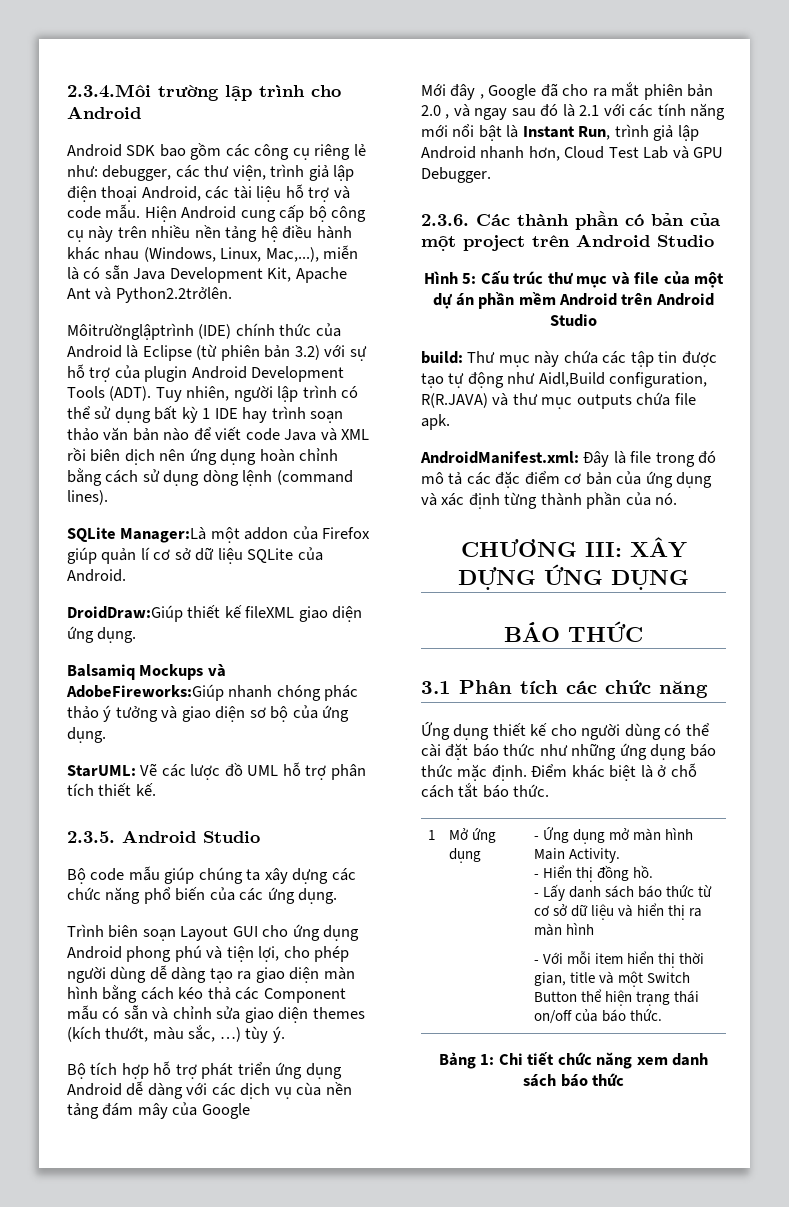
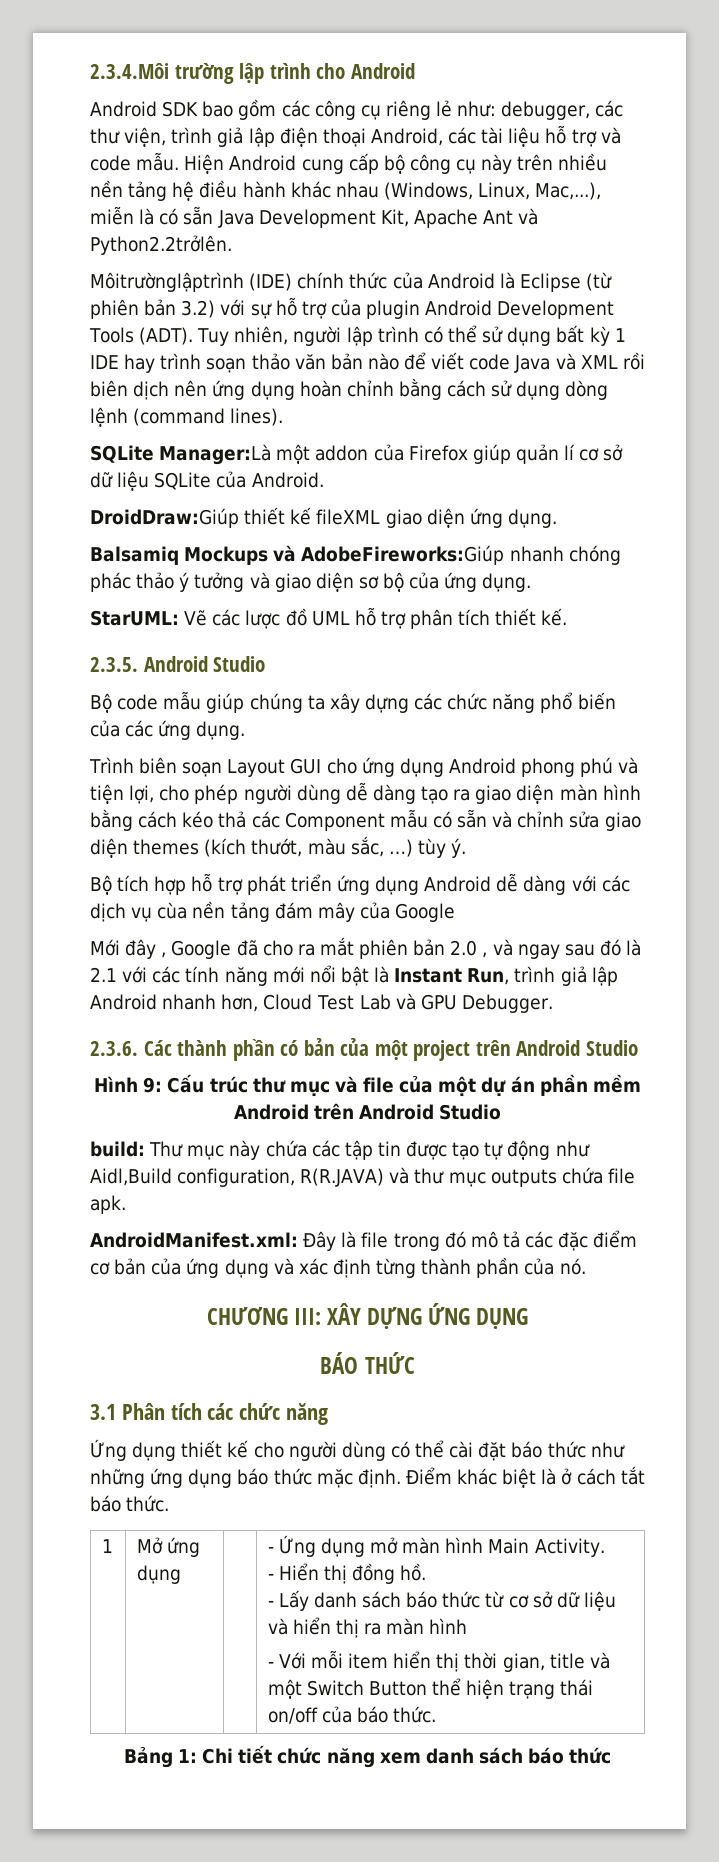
- Hình 5: Cấu trúc thư mục và file của một dự án phần mềm Android trên Android Studio
+ Hình 9: Cấu trúc thư mục và file của một dự án phần mềm Android trên Android Studio
- Điểm khác biệt là ở chỗ cách tắt báo thức.
+ Điểm khác biệt là ở cách tắt báo thức.

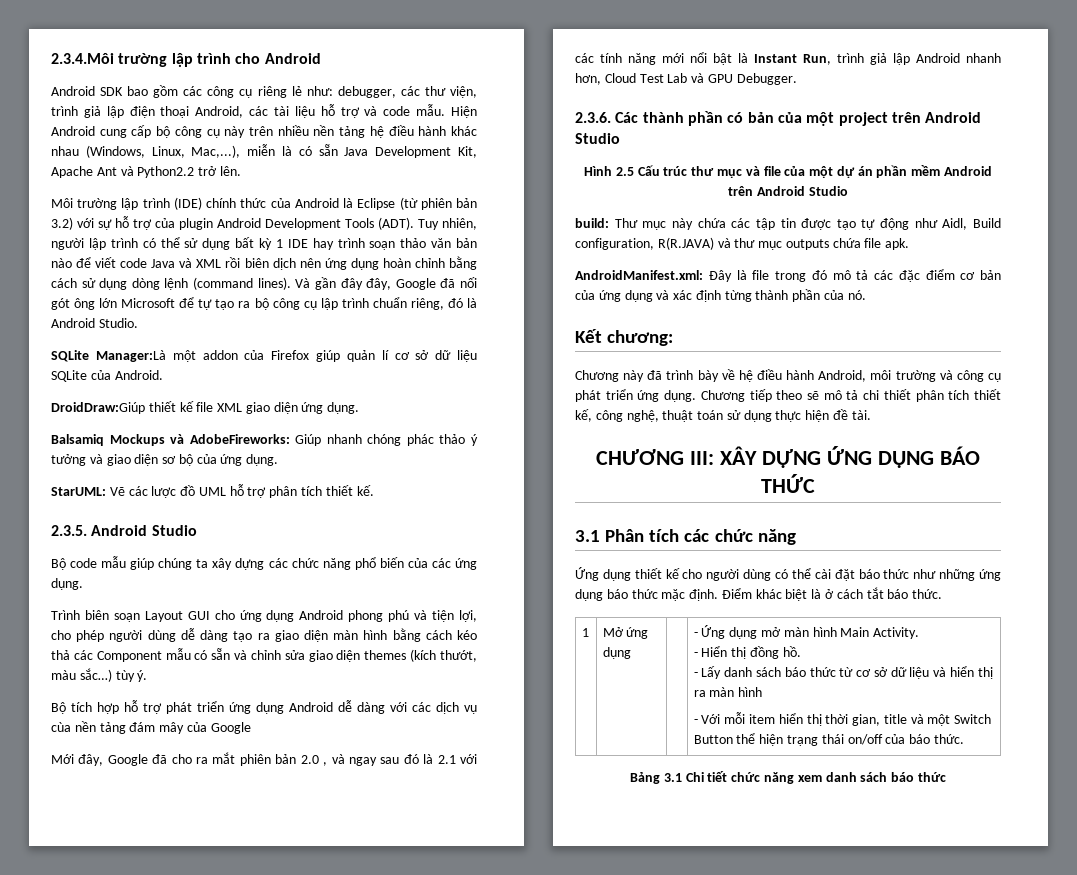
- Hiện Android cung cấp bộ công cụ này trên nhiều nền tảng hệ điều hành khác nhau (Windows, Linux, Mac,...), miễn là có sẵn Java Development Kit, Apache Ant và Python2.2trởlên.
- Môitrườnglậptrình (IDE) chính thức của Android là Eclipse (từ phiên bản 3.2) với sự hỗ trợ của plugin Android Development Tools (ADT).
+ Hiện Android cung cấp bộ công cụ này trên nhiều nền tảng hệ điều hành khác nhau (Windows, Linux, Mac,...), miễn là có sẵn Java Development Kit, Apache Ant và Python2.2 trở lên.
+ Môi trường lập trình (IDE) chính thức của Android là Eclipse (từ phiên bản 3.2) với sự hỗ trợ của plugin Android Development Tools (ADT).
+ Và gần đây đây, Google đã nối gót ông lớn Microsoft để tự tạo ra bộ công cụ lập trình chuẩn riêng, đó là Android Studio.
- DroidDraw:Giúp thiết kế fileXML giao diện ứng dụng.
+ DroidDraw:Giúp thiết kế file XML giao diện ứng dụng.
- Balsamiq Mockups và AdobeFireworks:Giúp nhanh chóng phác thảo ý tưởng và giao diện sơ bộ của ứng dụng.
+ Balsamiq Mockups và AdobeFireworks: Giúp nhanh chóng phác thảo ý tưởng và giao diện sơ bộ của ứng dụng.
- Trình biên soạn Layout GUI cho ứng dụng Android phong phú và tiện lợi, cho phép người dùng dễ dàng tạo ra giao diện màn hình bằng cách kéo thả các Component mẫu có sẵn và chỉnh sửa giao diện themes (kích thướt, màu sắc, …) tùy ý.
+ Trình biên soạn Layout GUI cho ứng dụng Android phong phú và tiện lợi, cho phép người dùng dễ dàng tạo ra giao diện màn hình bằng cách kéo thả các Component mẫu có sẵn và chỉnh sửa giao diện themes (kích thướt, màu sắc…) tùy ý.
- Mới đây , Google đã cho ra mắt phiên bản 2.0 , và ngay sau đó là 2.1 với các tính năng mới nổi bật là Instant Run, trình giả lập Android nhanh hơn, Cloud Test Lab và GPU Debugger.
+ Mới đây, Google đã cho ra mắt phiên bản 2.0 , và ngay sau đó là 2.1 với các tính năng mới nổi bật là Instant Run, trình giả lập Android nhanh hơn, Cloud Test Lab và GPU Debugger.
- Hình 9: Cấu trúc thư mục và file của một dự án phần mềm Android trên Android Studio
+ Hình 2.5 Cấu trúc thư mục và file của một dự án phần mềm Android trên Android Studio
- build: Thư mục này chứa các tập tin được tạo tự động như Aidl,Build configuration, R(R.JAVA) và thư mục outputs chứa file apk.
+ build: Thư mục này chứa các tập tin được tạo tự động như Aidl, Build configuration, R(R.JAVA) và thư mục outputs chứa file apk.
+ Kết chương:
+ Chương này đã trình bày về hệ điều hành Android, môi trường và công cụ phát triển ứng dụng. Chương tiếp theo sẽ mô tả chi thiết phân tích thiết kế, công nghệ, thuật toán sử dụng thực hiện đề tài.
- CHƯƠNG III: XÂY DỰNG ỨNG DỤNG
- BÁO THỨC
+ CHƯƠNG III: XÂY DỰNG ỨNG DỤNG BÁO THỨC
- Bảng 1: Chi tiết chức năng xem danh sách báo thức
+ Bảng 3.1 Chi tiết chức năng xem danh sách báo thức

